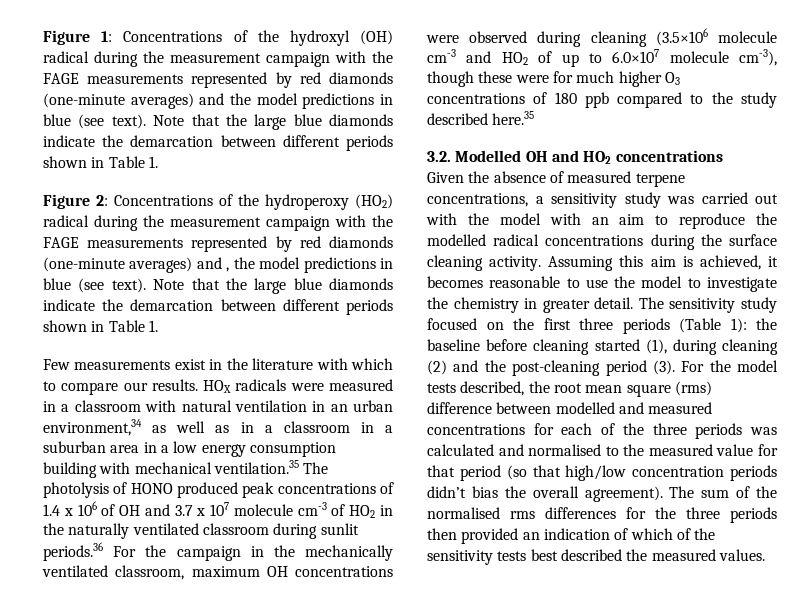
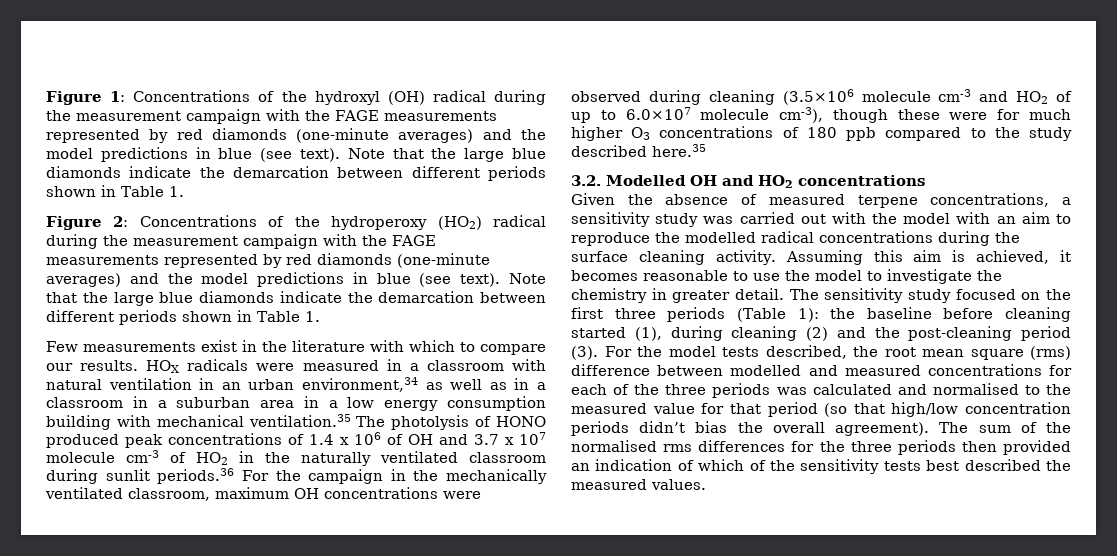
- Figure 2: Concentrations of the hydroperoxy (HO2) radical during the measurement campaign with the FAGE measurements represented by red diamonds (one-minute averages) and , the model predictions in blue (see text).
+ Figure 2: Concentrations of the hydroperoxy (HO2) radical during the measurement campaign with the FAGE measurements represented by red diamonds (one-minute averages) and the model predictions in blue (see text).

